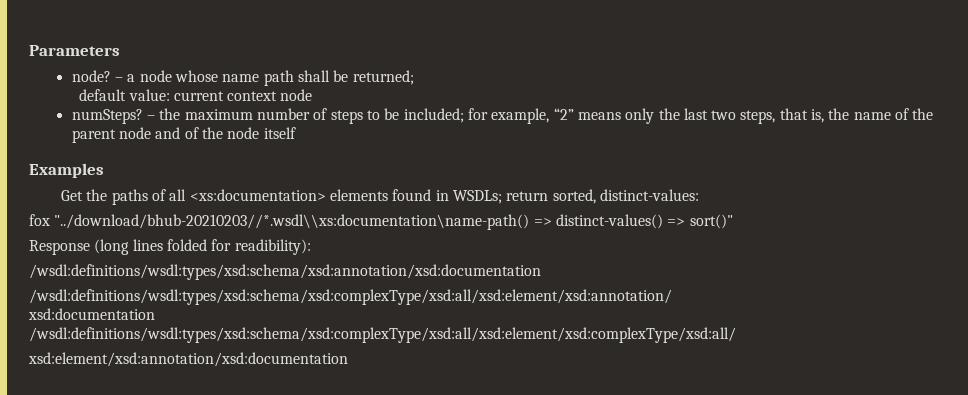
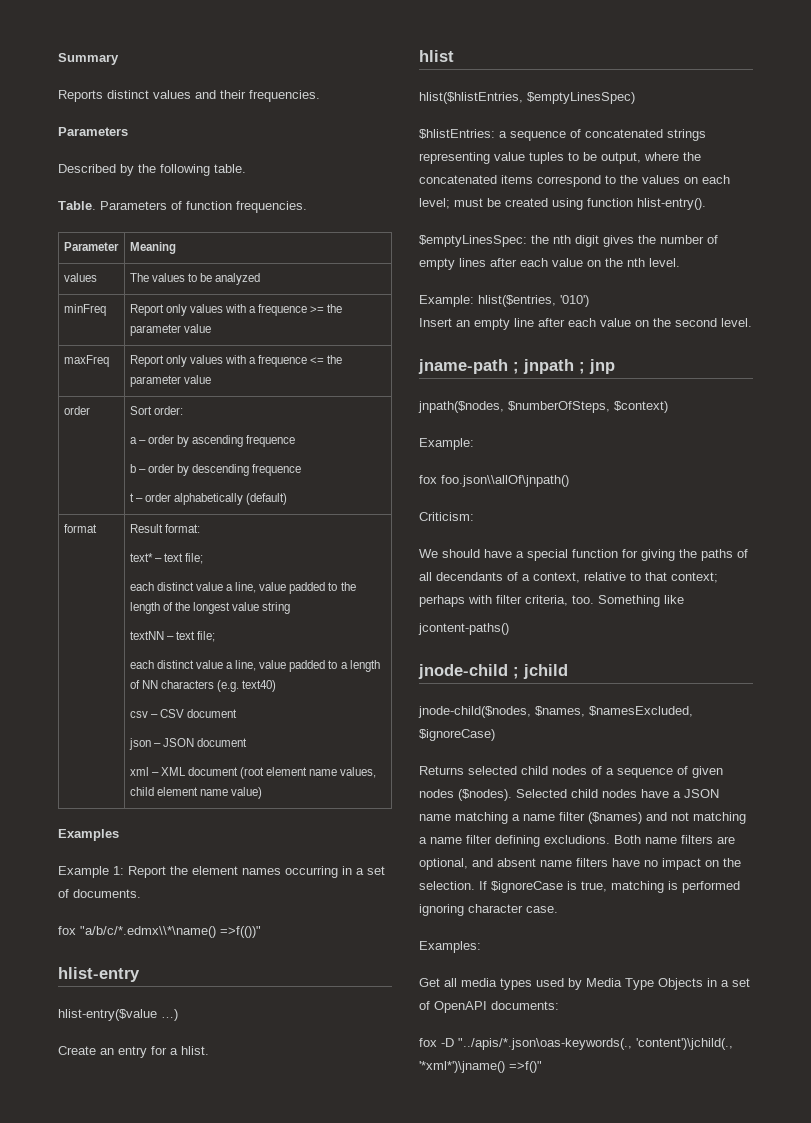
+ Summary
+ Reports distinct values and their frequencies.
  Parameters
- node? – a node whose name path shall be returned;
- default value: current context node
- numSteps? – the maximum number of steps to be included; for example, “2” means only the last two steps, that is, the name of the parent node and of the node itself
+ Described by the following table.
+ Table. Parameters of function frequencies.
+ Parameter | Meaning
+ values | The values to be analyzed
+ minFreq | Report only values with a frequence >= the parameter value
+ maxFreq | Report only values with a frequence <= the parameter value
+ order | Sort order:
+ a – order by ascending frequence
+ b – order by descending frequence
+ t – order alphabetically (default)
+ format | Result format:
+ text* – text file;
+ each distinct value a line, value padded to the length of the longest value string
+ textNN – text file;
+ each distinct value a line, value padded to a length of NN characters (e.g. text40)
+ csv – CSV document
+ json – JSON document
+ xml – XML document (root element name values, child element name value)
  Examples
- Get the paths of all <xs:documentation> elements found in WSDLs; return sorted, distinct-values:
- fox "../download/bhub-20210203//*.wsdl\\xs:documentation\name-path() => distinct-values() => sort()"
- Response (long lines folded for readibility):
- /wsdl:definitions/wsdl:types/xsd:schema/xsd:annotation/xsd:documentation
- /wsdl:definitions/wsdl:types/xsd:schema/xsd:complexType/xsd:all/xsd:element/xsd:annotation/
- xsd:documentation
- /wsdl:definitions/wsdl:types/xsd:schema/xsd:complexType/xsd:all/xsd:element/xsd:complexType/xsd:all/
- xsd:element/xsd:annotation/xsd:documentation
+ Example 1: Report the element names occurring in a set of documents.
+ fox "a/b/c/*.edmx\\*\name() =>f(())"
+ hlist-entry
+ hlist-entry($value …)
+ Create an entry for a hlist.
+ hlist
+ hlist($hlistEntries, $emptyLinesSpec)
+ $hlistEntries: a sequence of concatenated strings representing value tuples to be output, where the concatenated items correspond to the values on each level; must be created using function hlist-entry().
+ $emptyLinesSpec: the nth digit gives the number of empty lines after each value on the nth level.
+ Example: hlist($entries, '010')
+ Insert an empty line after each value on the second level.
+ jname-path ; jnpath ; jnp
+ jnpath($nodes, $numberOfSteps, $context)
+ Example:
+ fox foo.json\\allOf\jnpath()
+ Criticism:
+ We should have a special function for giving the paths of all decendants of a context, relative to that context; perhaps with filter criteria, too. Something like
+ jcontent-paths()
+ jnode-child ; jchild
+ jnode-child($nodes, $names, $namesExcluded, $ignoreCase)
+ Returns selected child nodes of a sequence of given nodes ($nodes). Selected child nodes have a JSON name matching a name filter ($names) and not matching a name filter defining excludions. Both name filters are optional, and absent name filters have no impact on the selection. If $ignoreCase is true, matching is performed ignoring character case.
+ Examples:
+ Get all media types used by Media Type Objects in a set of OpenAPI documents:
+ fox -D "../apis/*.json\oas-keywords(., 'content')\jchild(., '*xml*')\jname() =>f()"

